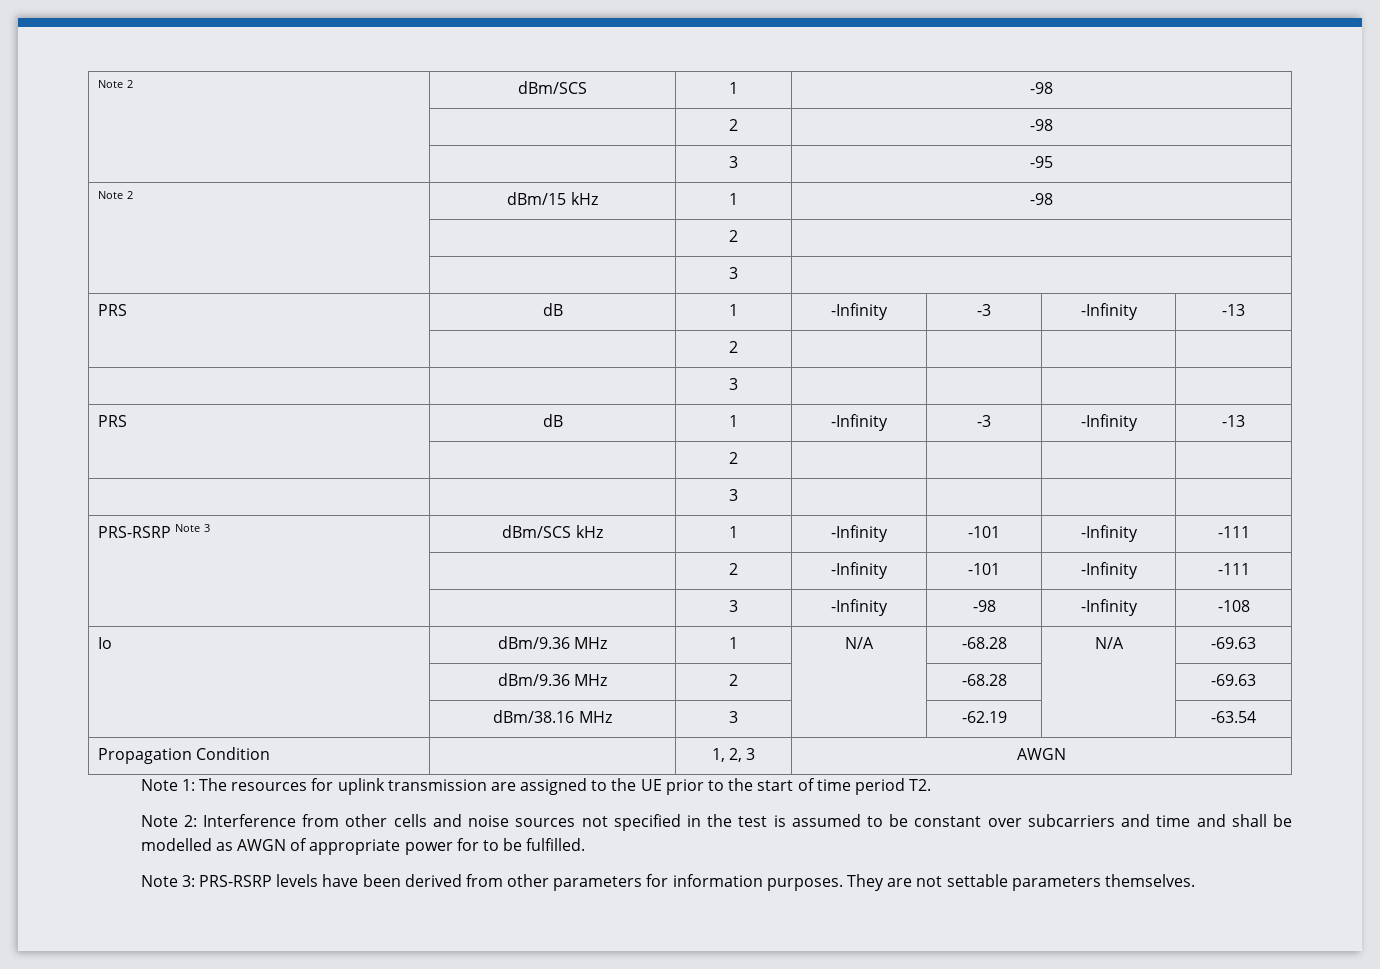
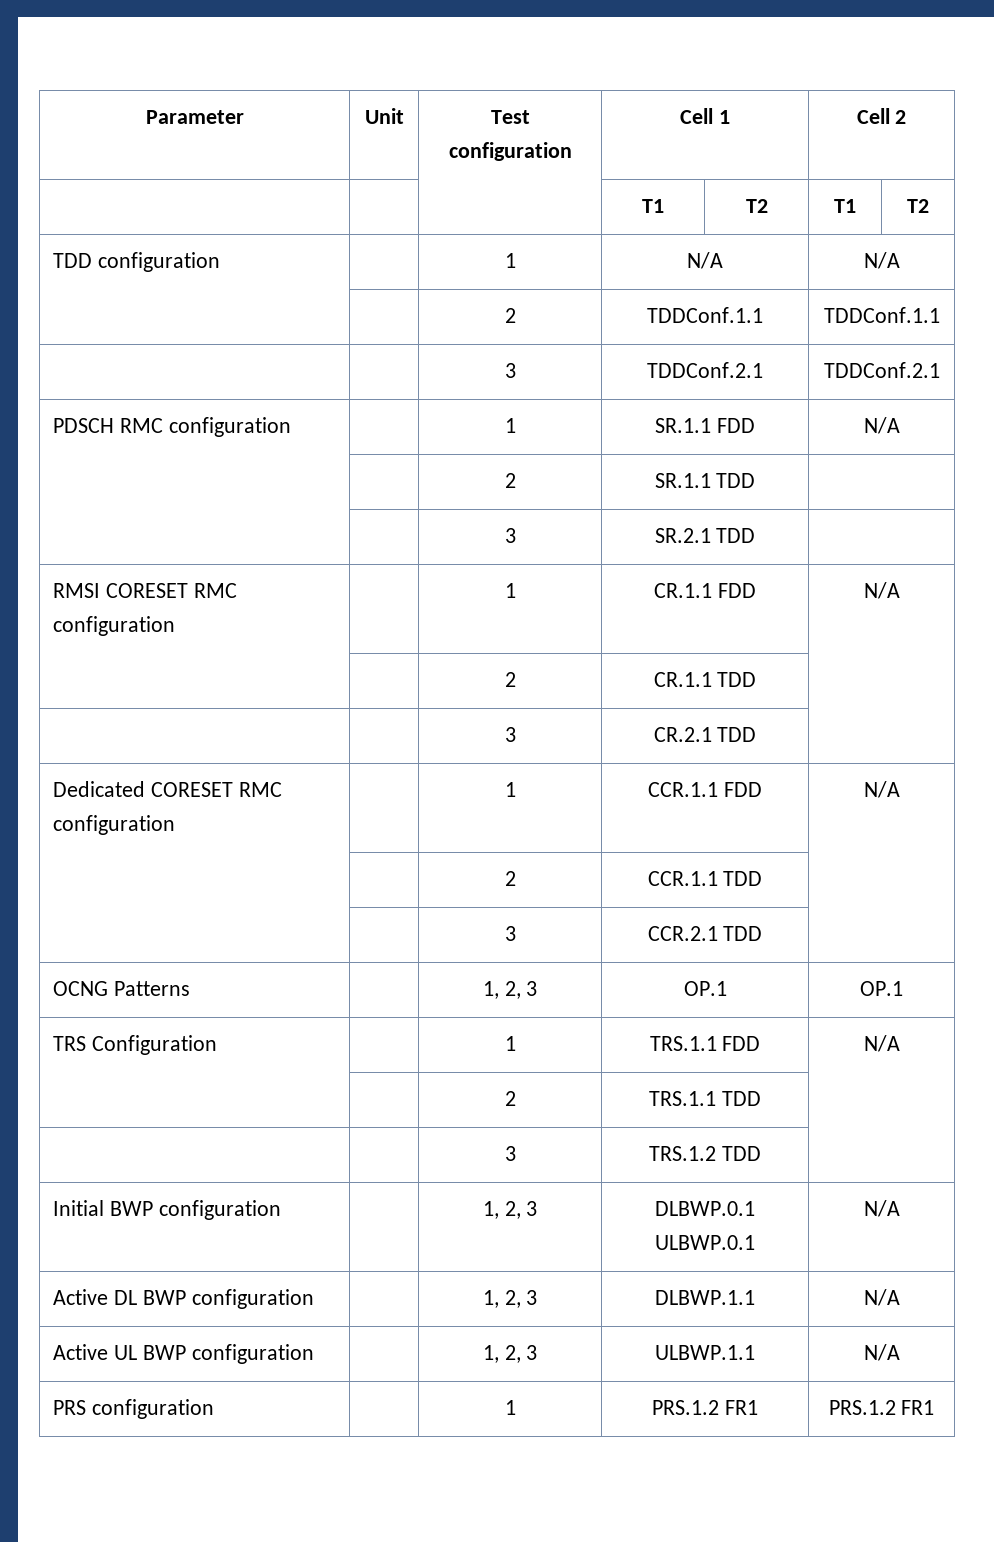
- Note 2 | dBm/SCS | 1 | -98
- | | 2 | -98
- | | 3 | -95
- Note 2 | dBm/15 kHz | 1 | -98
- | | 2 |
- | | 3 |
- PRS | dB | 1 | -Infinity | -3 | -Infinity | -13
- | | 2 | | | |
- | | 3 | | | |
- PRS | dB | 1 | -Infinity | -3 | -Infinity | -13
- | | 2 | | | |
- | | 3 | | | |
- PRS-RSRP Note 3 | dBm/SCS kHz | 1 | -Infinity | -101 | -Infinity | -111
- | | 2 | -Infinity | -101 | -Infinity | -111
- | | 3 | -Infinity | -98 | -Infinity | -108
- Io | dBm/9.36 MHz | 1 | N/A | -68.28 | N/A | -69.63
- | dBm/9.36 MHz | 2 | | -68.28 | | -69.63
- | dBm/38.16 MHz | 3 | | -62.19 | | -63.54
- Propagation Condition | | 1, 2, 3 | AWGN
- Note 1: The resources for uplink transmission are assigned to the UE prior to the start of time period T2.
- Note 2: Interference from other cells and noise sources not specified in the test is assumed to be constant over subcarriers and time and shall be modelled as AWGN of appropriate power for to be fulfilled.
- Note 3: PRS-RSRP levels have been derived from other parameters for information purposes. They are not settable parameters themselves.
+ Parameter | Unit | Test configuration | Cell 1 | Cell 2
+ | | | T1 | T2 | T1 | T2
+ TDD configuration | | 1 | N/A | N/A
+ | | 2 | TDDConf.1.1 | TDDConf.1.1
+ | | 3 | TDDConf.2.1 | TDDConf.2.1
+ PDSCH RMC configuration | | 1 | SR.1.1 FDD | N/A
+ | | 2 | SR.1.1 TDD |
+ | | 3 | SR.2.1 TDD |
+ RMSI CORESET RMC configuration | | 1 | CR.1.1 FDD | N/A
+ | | 2 | CR.1.1 TDD |
+ | | 3 | CR.2.1 TDD |
+ Dedicated CORESET RMC configuration | | 1 | CCR.1.1 FDD | N/A
+ | | 2 | CCR.1.1 TDD |
+ | | 3 | CCR.2.1 TDD |
+ OCNG Patterns | | 1, 2, 3 | OP.1 | OP.1
+ TRS Configuration | | 1 | TRS.1.1 FDD | N/A
+ | | 2 | TRS.1.1 TDD |
+ | | 3 | TRS.1.2 TDD |
+ Initial BWP configuration | | 1, 2, 3 | DLBWP.0.1 ULBWP.0.1 | N/A
+ Active DL BWP configuration | | 1, 2, 3 | DLBWP.1.1 | N/A
+ Active UL BWP configuration | | 1, 2, 3 | ULBWP.1.1 | N/A
+ PRS configuration | | 1 | PRS.1.2 FR1 | PRS.1.2 FR1

